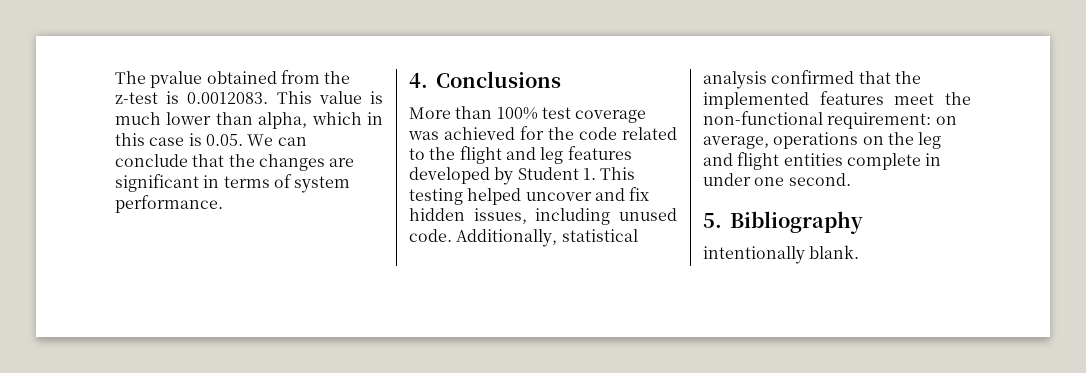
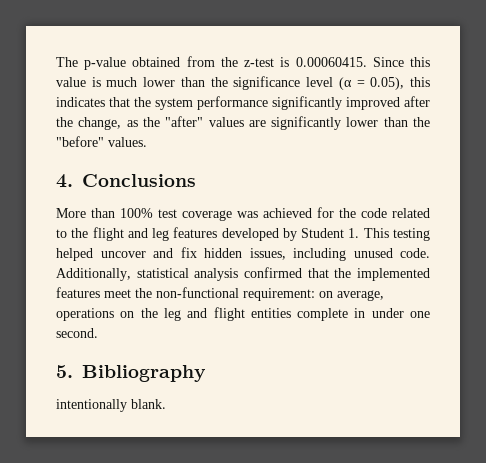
- The pvalue obtained from the z-test is 0.0012083. This value is much lower than alpha, which in this case is 0.05. We can conclude that the changes are significant in terms of system performance.
+ The p-value obtained from the z-test is 0.00060415. Since this value is much lower than the significance level (α = 0.05), this indicates that the system performance significantly improved after the change, as the "after" values are significantly lower than the "before" values.

